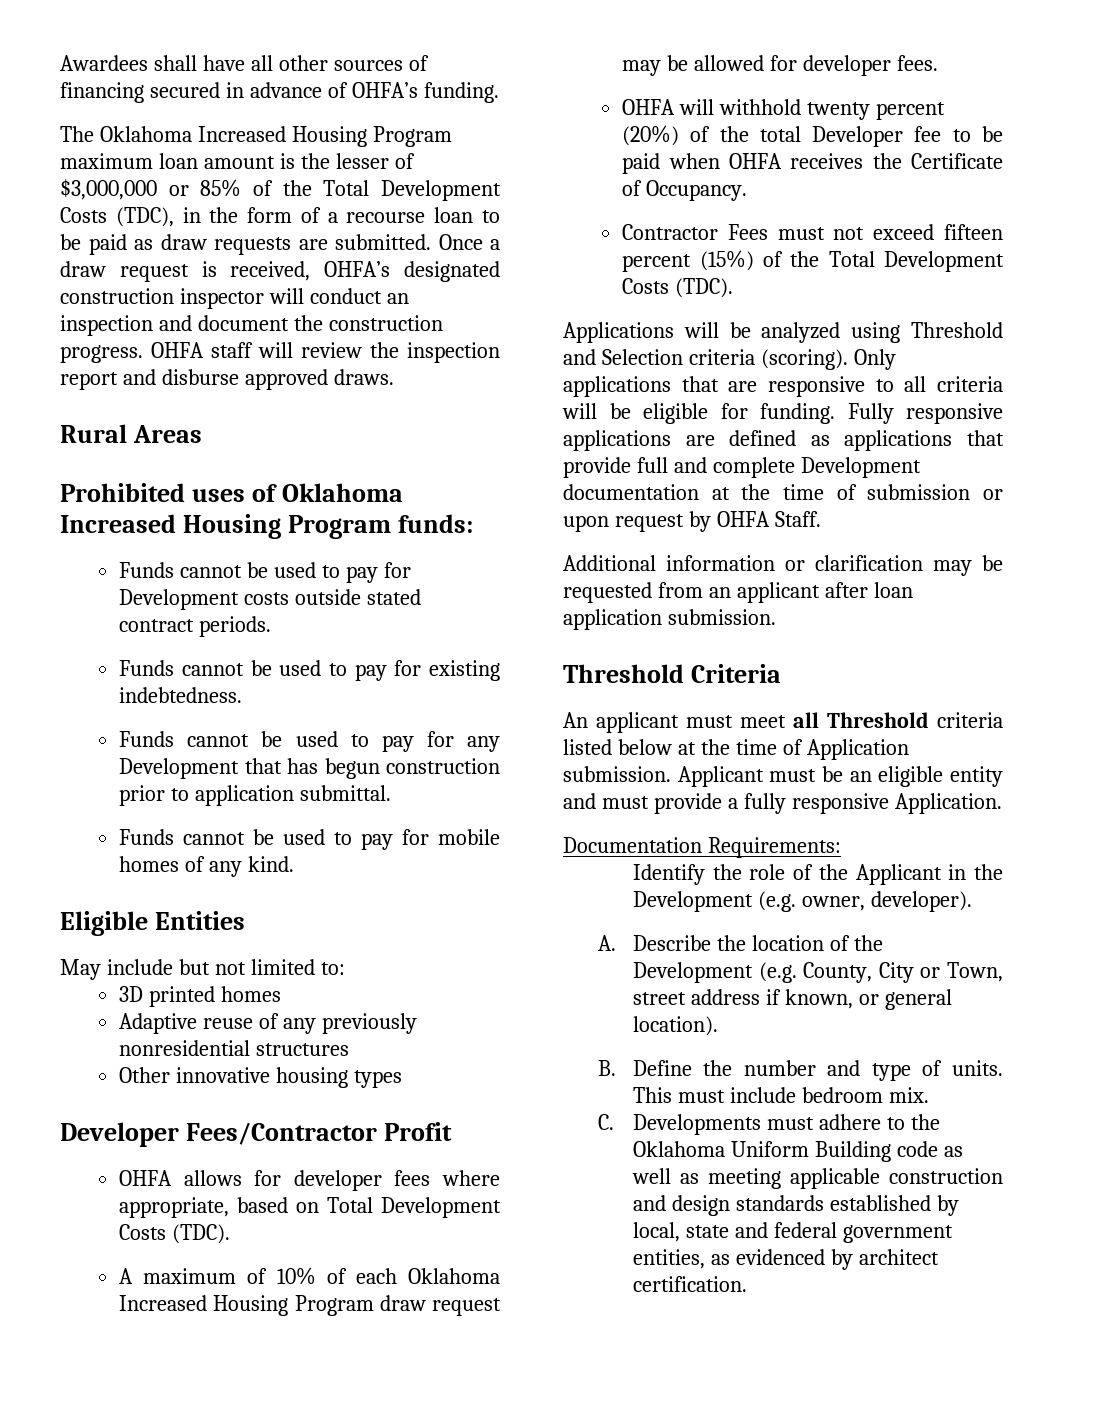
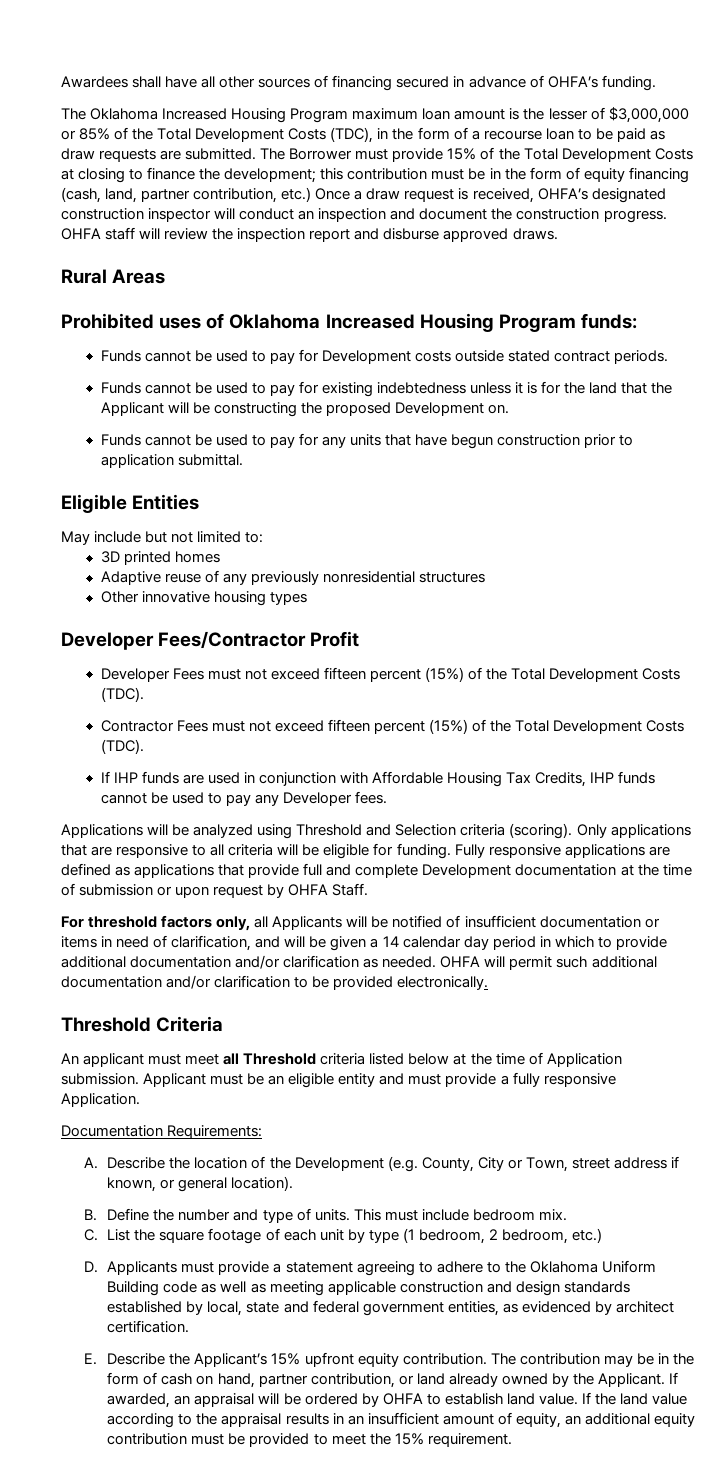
- Once a draw request is received, OHFA’s designated construction inspector will conduct an inspection and document the construction progress.
+ The Borrower must provide 15% of the Total Development Costs at closing to finance the development; this contribution must be in the form of equity financing (cash, land, partner contribution, etc.) Once a draw request is received, OHFA’s designated construction inspector will conduct an inspection and document the construction progress.
- Funds cannot be used to pay for existing indebtedness.
+ Funds cannot be used to pay for existing indebtedness unless it is for the land that the Applicant will be constructing the proposed Development on.
- Funds cannot be used to pay for any Development that has begun construction prior to application submittal.
+ Funds cannot be used to pay for any units that have begun construction prior to application submittal.
- Funds cannot be used to pay for mobile homes of any kind.
- OHFA allows for developer fees where appropriate, based on Total Development Costs (TDC).
- A maximum of 10% of each Oklahoma Increased Housing Program draw request may be allowed for developer fees.
- OHFA will withhold twenty percent (20%) of the total Developer fee to be paid when OHFA receives the Certificate of Occupancy.
+ Developer Fees must not exceed fifteen percent (15%) of the Total Development Costs (TDC).
+ If IHP funds are used in conjunction with Affordable Housing Tax Credits, IHP funds cannot be used to pay any Developer fees.
- Additional information or clarification may be requested from an applicant after loan application submission.
+ For threshold factors only, all Applicants will be notified of insufficient documentation or items in need of clarification, and will be given a 14 calendar day period in which to provide additional documentation and/or clarification as needed. OHFA will permit such additional documentation and/or clarification to be provided electronically.
- Identify the role of the Applicant in the Development (e.g. owner, developer).
- C. Developments must adhere to the Oklahoma Uniform Building code as well as meeting applicable construction and design standards established by local, state and federal government entities, as evidenced by architect certification.
+ C. List the square footage of each unit by type (1 bedroom, 2 bedroom, etc.)
+ D. Applicants must provide a statement agreeing to adhere to the Oklahoma Uniform Building code as well as meeting applicable construction and design standards established by local, state and federal government entities, as evidenced by architect certification.
+ E. Describe the Applicant’s 15% upfront equity contribution. The contribution may be in the form of cash on hand, partner contribution, or land already owned by the Applicant. If awarded, an appraisal will be ordered by OHFA to establish land value. If the land value according to the appraisal results in an insufficient amount of equity, an additional equity contribution must be provided to meet the 15% requirement.

